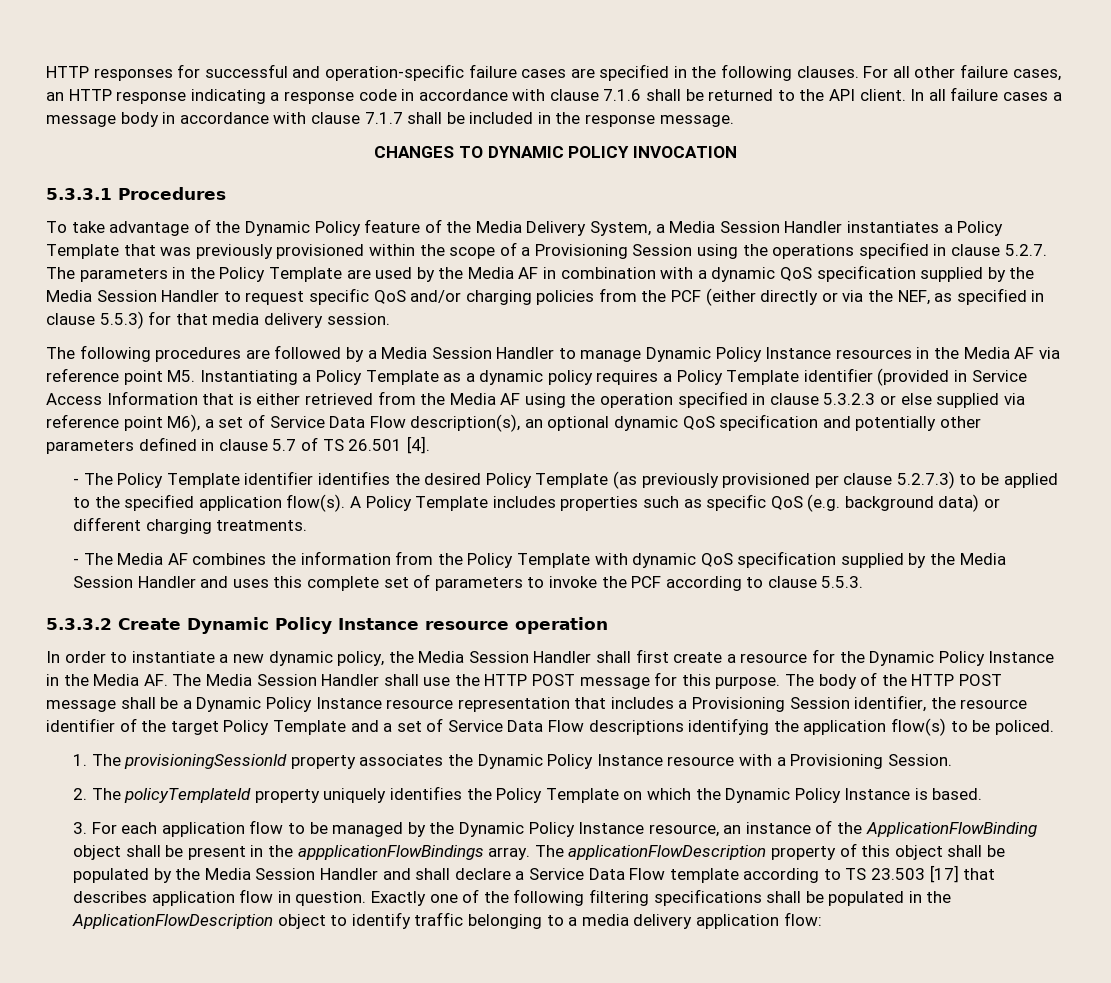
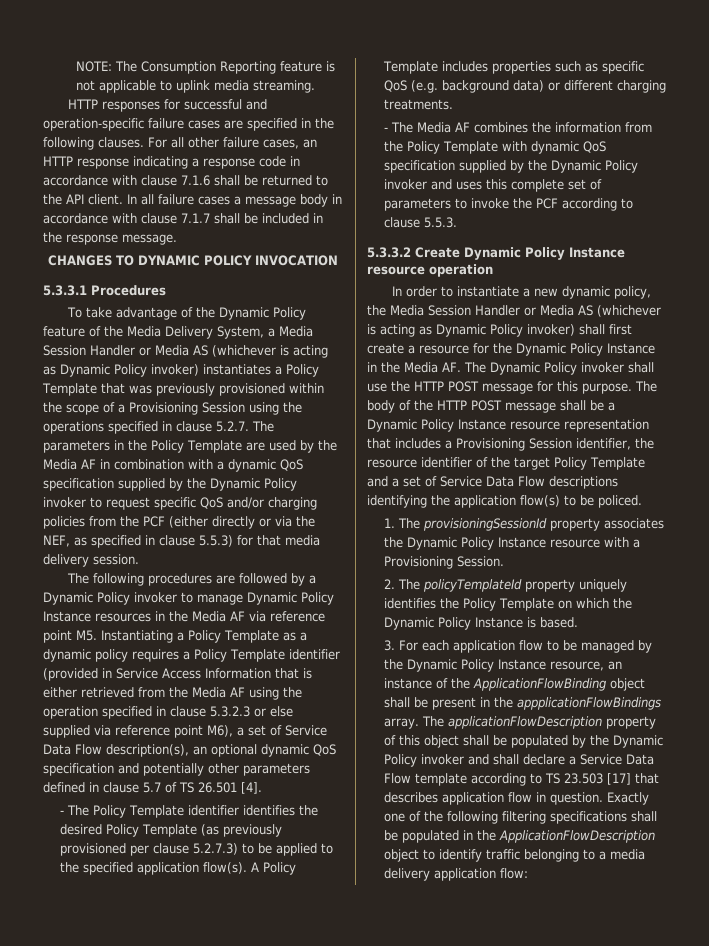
+ NOTE: The Consumption Reporting feature is not applicable to uplink media streaming.
- To take advantage of the Dynamic Policy feature of the Media Delivery System, a Media Session Handler instantiates a Policy Template that was previously provisioned within the scope of a Provisioning Session using the operations specified in clause 5.2.7. The parameters in the Policy Template are used by the Media AF in combination with a dynamic QoS specification supplied by the Media Session Handler to request specific QoS and/or charging policies from the PCF (either directly or via the NEF, as specified in clause 5.5.3) for that media delivery session.
+ To take advantage of the Dynamic Policy feature of the Media Delivery System, a Media Session Handler or Media AS (whichever is acting as Dynamic Policy invoker) instantiates a Policy Template that was previously provisioned within the scope of a Provisioning Session using the operations specified in clause 5.2.7. The parameters in the Policy Template are used by the Media AF in combination with a dynamic QoS specification supplied by the Dynamic Policy invoker to request specific QoS and/or charging policies from the PCF (either directly or via the NEF, as specified in clause 5.5.3) for that media delivery session.
- The following procedures are followed by a Media Session Handler to manage Dynamic Policy Instance resources in the Media AF via reference point M5. Instantiating a Policy Template as a dynamic policy requires a Policy Template identifier (provided in Service Access Information that is either retrieved from the Media AF using the operation specified in clause 5.3.2.3 or else supplied via reference point M6), a set of Service Data Flow description(s), an optional dynamic QoS specification and potentially other parameters defined in clause 5.7 of TS 26.501 [4].
+ The following procedures are followed by a Dynamic Policy invoker to manage Dynamic Policy Instance resources in the Media AF via reference point M5. Instantiating a Policy Template as a dynamic policy requires a Policy Template identifier (provided in Service Access Information that is either retrieved from the Media AF using the operation specified in clause 5.3.2.3 or else supplied via reference point M6), a set of Service Data Flow description(s), an optional dynamic QoS specification and potentially other parameters defined in clause 5.7 of TS 26.501 [4].
- - The Media AF combines the information from the Policy Template with dynamic QoS specification supplied by the Media Session Handler and uses this complete set of parameters to invoke the PCF according to clause 5.5.3.
+ - The Media AF combines the information from the Policy Template with dynamic QoS specification supplied by the Dynamic Policy invoker and uses this complete set of parameters to invoke the PCF according to clause 5.5.3.
- In order to instantiate a new dynamic policy, the Media Session Handler shall first create a resource for the Dynamic Policy Instance in the Media AF. The Media Session Handler shall use the HTTP POST message for this purpose.
+ In order to instantiate a new dynamic policy, the Media Session Handler or Media AS (whichever is acting as Dynamic Policy invoker) shall first create a resource for the Dynamic Policy Instance in the Media AF. The Dynamic Policy invoker shall use the HTTP POST message for this purpose.
- The applicationFlowDescription property of this object shall be populated by the Media Session Handler and shall declare a Service Data Flow template according to TS 23.503 [17] that describes application flow in question.
+ The applicationFlowDescription property of this object shall be populated by the Dynamic Policy invoker and shall declare a Service Data Flow template according to TS 23.503 [17] that describes application flow in question.

